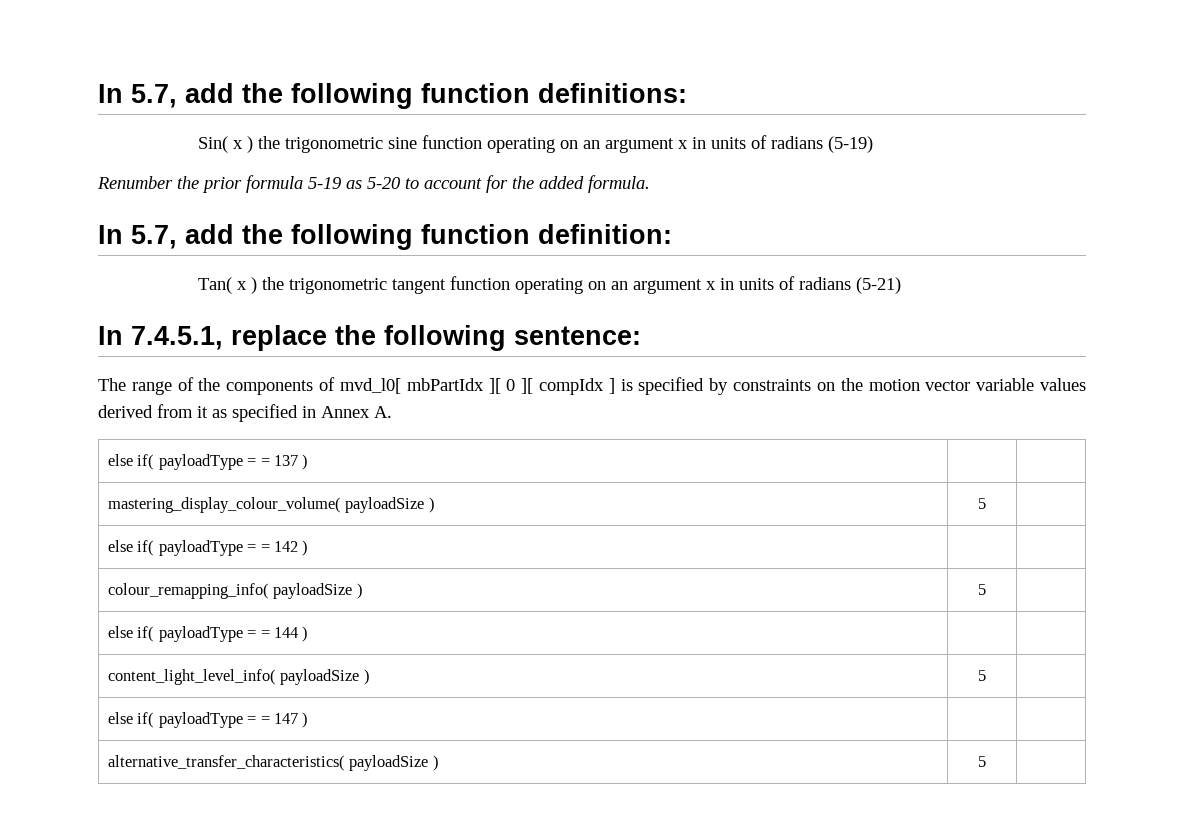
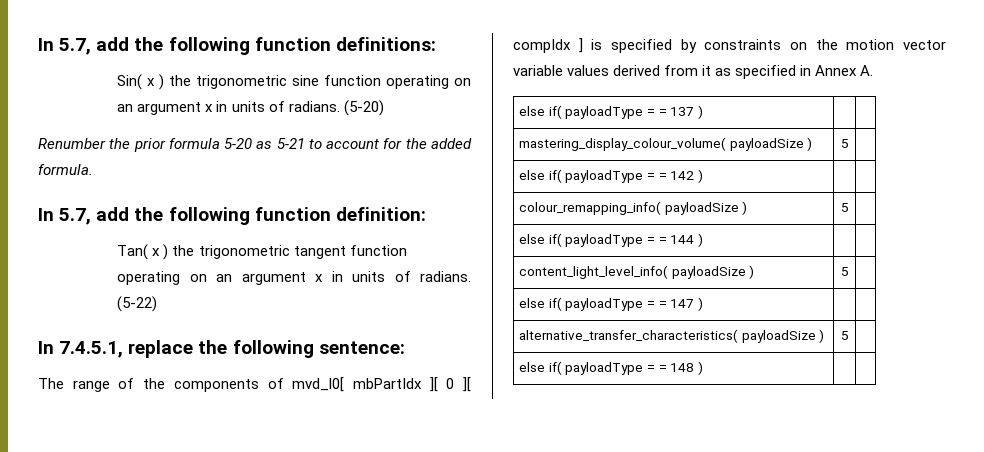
- Sin( x ) the trigonometric sine function operating on an argument x in units of radians (5-19)
+ Sin( x ) the trigonometric sine function operating on an argument x in units of radians. (5-20)
- Renumber the prior formula 5-19 as 5-20 to account for the added formula.
+ Renumber the prior formula 5-20 as 5-21 to account for the added formula.
- Tan( x ) the trigonometric tangent function operating on an argument x in units of radians (5-21)
+ Tan( x ) the trigonometric tangent function operating on an argument x in units of radians. (5-22)
+ else if( payloadType = = 148 ) | |

